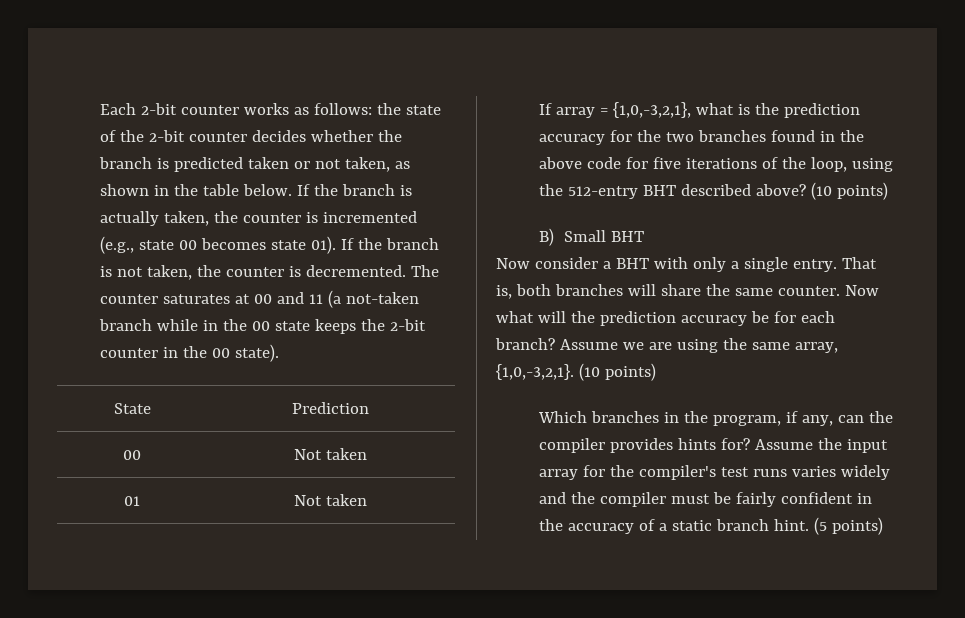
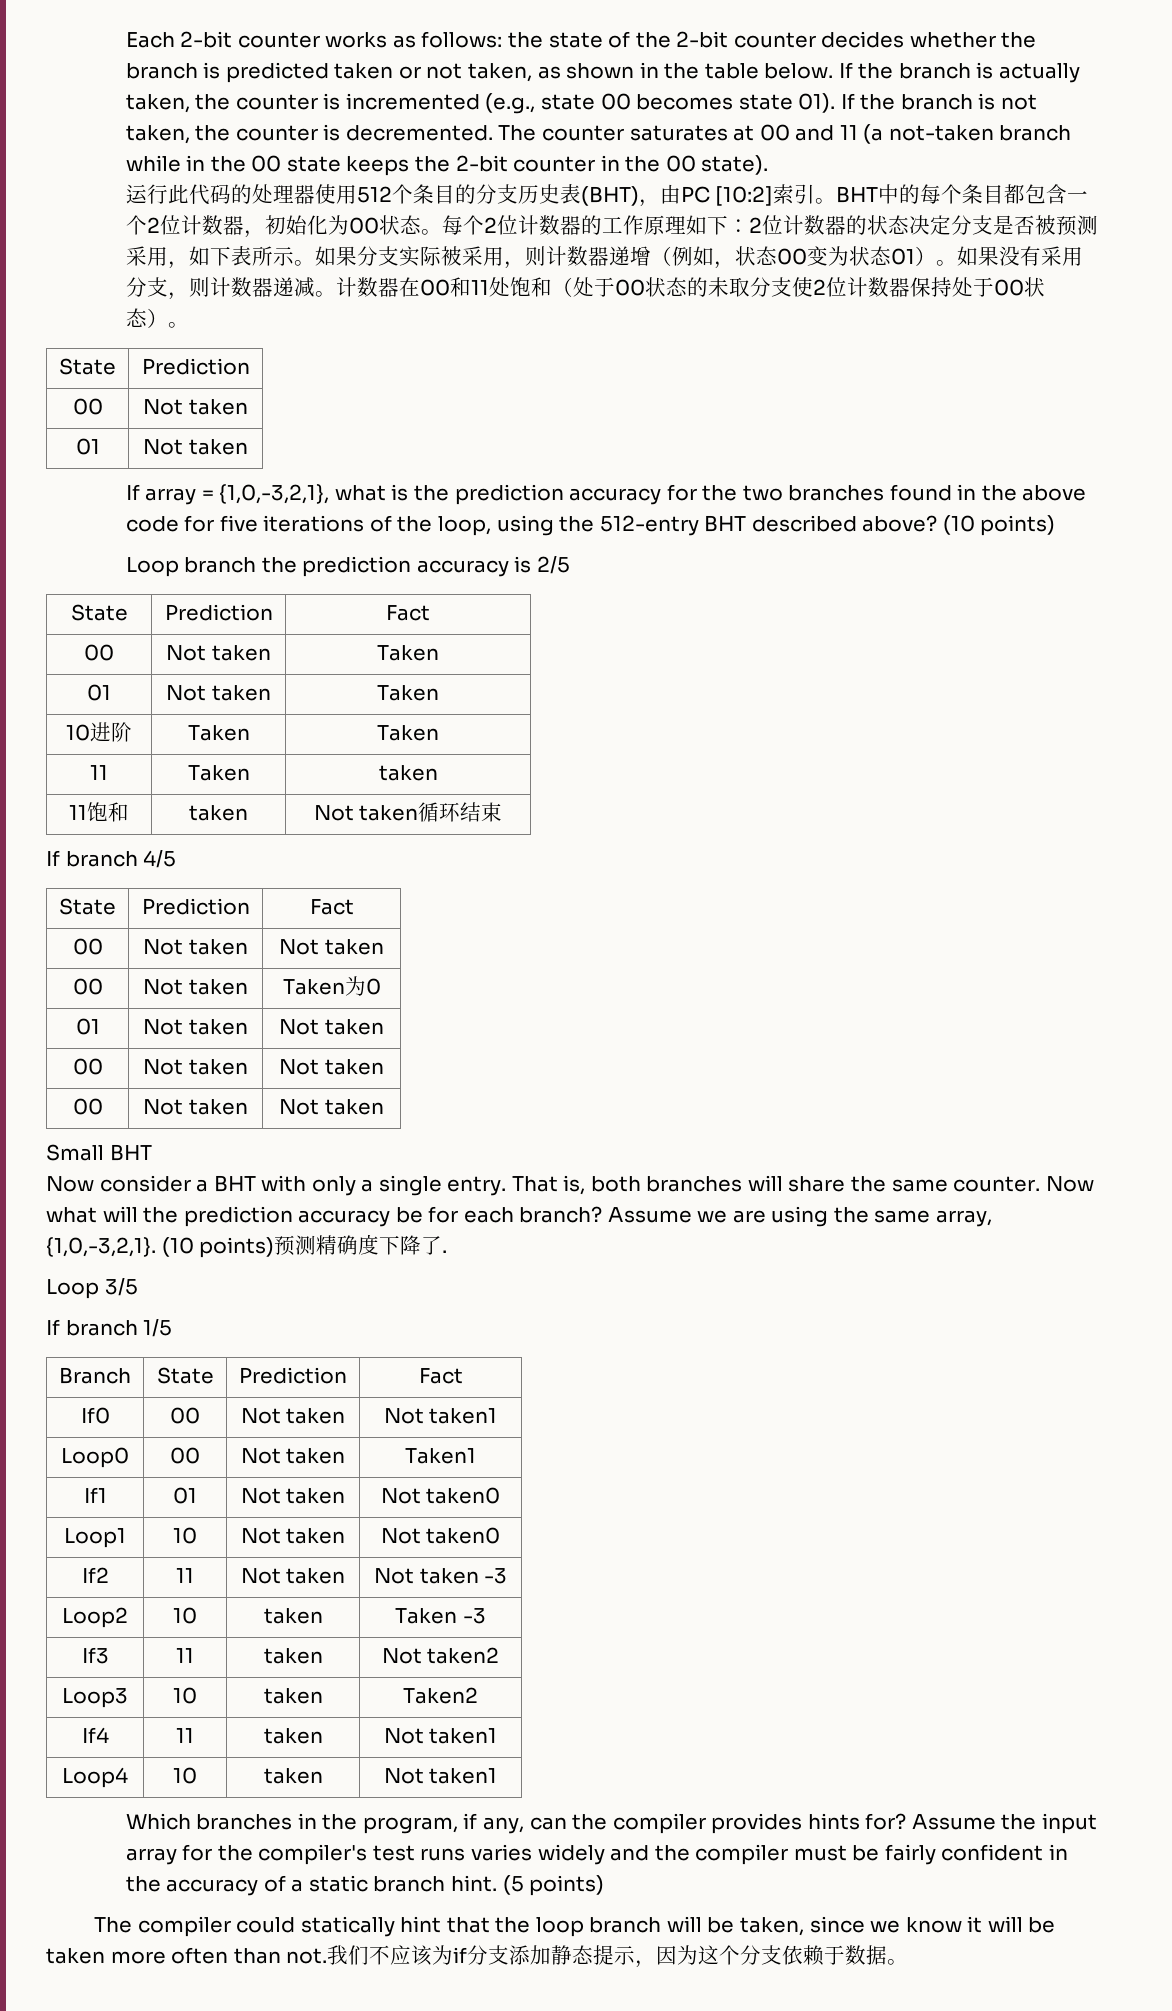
+ 运行此代码的处理器使用512个条目的分支历史表(BHT)，由PC [10:2]索引。BHT中的每个条目都包含一个2位计数器，初始化为00状态。每个2位计数器的工作原理如下：2位计数器的状态决定分支是否被预测采用，如下表所示。如果分支实际被采用，则计数器递增（例如，状态00变为状态01）。如果没有采用分支，则计数器递减。计数器在00和11处饱和（处于00状态的未取分支使2位计数器保持处于00状态）。
- B) Small BHT
+ Loop branch the prediction accuracy is 2/5
+ State | Prediction | Fact
+ 00 | Not taken | Taken
+ 01 | Not taken | Taken
+ 10进阶 | Taken | Taken
+ 11 | Taken | taken
+ 11饱和 | taken | Not taken循环结束
+ If branch 4/5
+ State | Prediction | Fact
+ 00 | Not taken | Not taken
+ 00 | Not taken | Taken为0
+ 01 | Not taken | Not taken
+ 00 | Not taken | Not taken
+ 00 | Not taken | Not taken
+ Small BHT
- Assume we are using the same array, {1,0,-3,2,1}. (10 points)
+ Assume we are using the same array, {1,0,-3,2,1}. (10 points)预测精确度下降了.
+ Loop 3/5
+ If branch 1/5
+ Branch | State | Prediction | Fact
+ If0 | 00 | Not taken | Not taken1
+ Loop0 | 00 | Not taken | Taken1
+ If1 | 01 | Not taken | Not taken0
+ Loop1 | 10 | Not taken | Not taken0
+ If2 | 11 | Not taken | Not taken -3
+ Loop2 | 10 | taken | Taken -3
+ If3 | 11 | taken | Not taken2
+ Loop3 | 10 | taken | Taken2
+ If4 | 11 | taken | Not taken1
+ Loop4 | 10 | taken | Not taken1
+ The compiler could statically hint that the loop branch will be taken, since we know it will be taken more often than not.我们不应该为if分支添加静态提示，因为这个分支依赖于数据。

